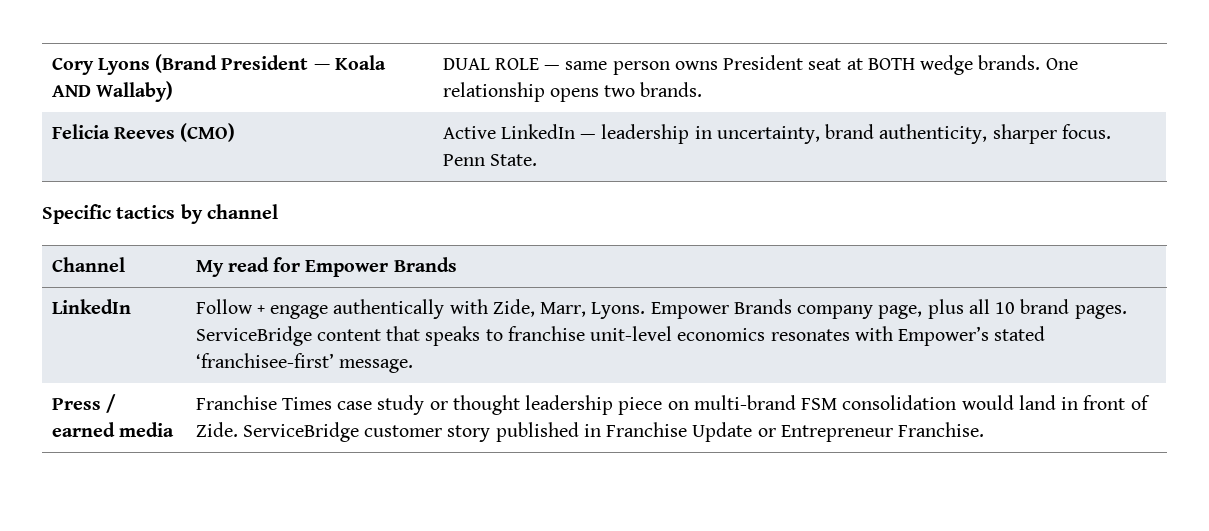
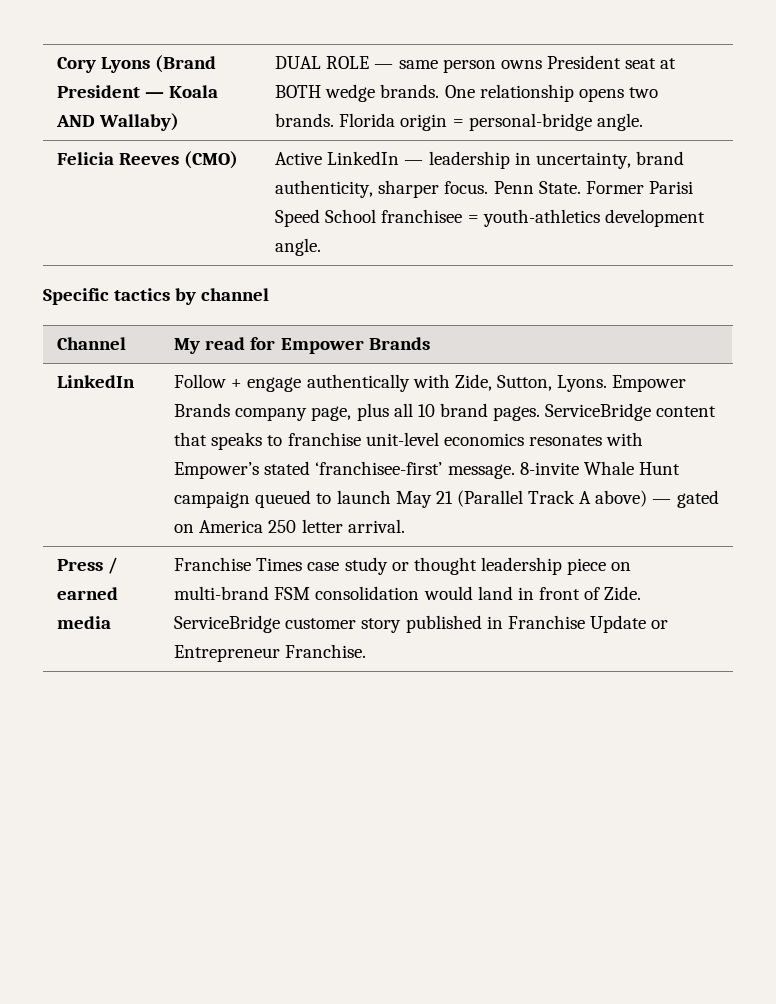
- Cory Lyons (Brand President — Koala AND Wallaby) | DUAL ROLE — same person owns President seat at BOTH wedge brands. One relationship opens two brands.
+ Cory Lyons (Brand President — Koala AND Wallaby) | DUAL ROLE — same person owns President seat at BOTH wedge brands. One relationship opens two brands. Florida origin = personal-bridge angle.
- Felicia Reeves (CMO) | Active LinkedIn — leadership in uncertainty, brand authenticity, sharper focus. Penn State.
+ Felicia Reeves (CMO) | Active LinkedIn — leadership in uncertainty, brand authenticity, sharper focus. Penn State. Former Parisi Speed School franchisee = youth-athletics development angle.
- Follow + engage authentically with Zide, Marr, Lyons.
+ Follow + engage authentically with Zide, Sutton, Lyons.
+ 8-invite Whale Hunt campaign queued to launch May 21 (Parallel Track A above) — gated on America 250 letter arrival.

